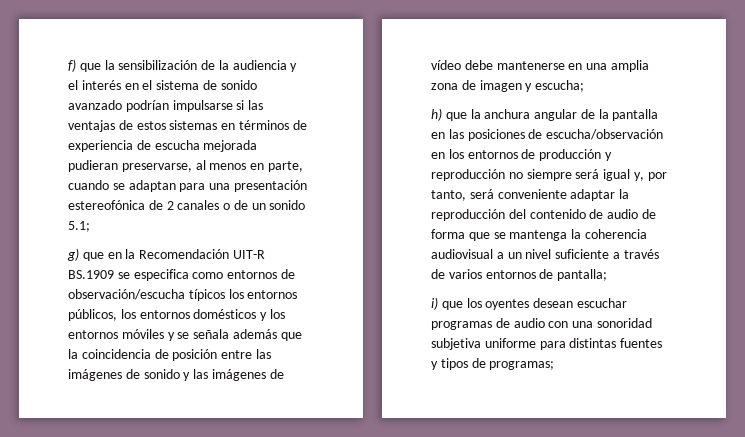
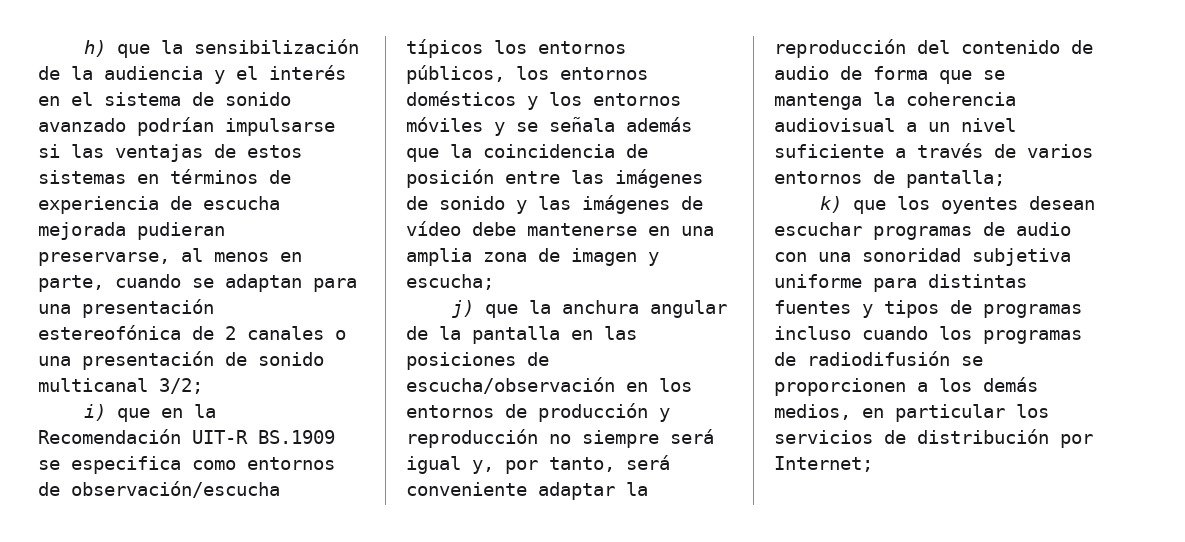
- f) que la sensibilización de la audiencia y el interés en el sistema de sonido avanzado podrían impulsarse si las ventajas de estos sistemas en términos de experiencia de escucha mejorada pudieran preservarse, al menos en parte, cuando se adaptan para una presentación estereofónica de 2 canales o de un sonido 5.1;
- g) que en la Recomendación UIT-R BS.1909 se especifica como entornos de observación/escucha típicos los entornos públicos, los entornos domésticos y los entornos móviles y se señala además que la coincidencia de posición entre las imágenes de sonido y las imágenes de vídeo debe mantenerse en una amplia zona de imagen y escucha;
+ h) que la sensibilización de la audiencia y el interés en el sistema de sonido avanzado podrían impulsarse si las ventajas de estos sistemas en términos de experiencia de escucha mejorada pudieran preservarse, al menos en parte, cuando se adaptan para una presentación estereofónica de 2 canales o una presentación de sonido multicanal 3/2;
+ i) que en la Recomendación UIT-R BS.1909 se especifica como entornos de observación/escucha típicos los entornos públicos, los entornos domésticos y los entornos móviles y se señala además que la coincidencia de posición entre las imágenes de sonido y las imágenes de vídeo debe mantenerse en una amplia zona de imagen y escucha;
- h) que la anchura angular de la pantalla en las posiciones de escucha/observación en los entornos de producción y reproducción no siempre será igual y, por tanto, será conveniente adaptar la reproducción del contenido de audio de forma que se mantenga la coherencia audiovisual a un nivel suficiente a través de varios entornos de pantalla;
+ j) que la anchura angular de la pantalla en las posiciones de escucha/observación en los entornos de producción y reproducción no siempre será igual y, por tanto, será conveniente adaptar la reproducción del contenido de audio de forma que se mantenga la coherencia audiovisual a un nivel suficiente a través de varios entornos de pantalla;
- i) que los oyentes desean escuchar programas de audio con una sonoridad subjetiva uniforme para distintas fuentes y tipos de programas;
+ k) que los oyentes desean escuchar programas de audio con una sonoridad subjetiva uniforme para distintas fuentes y tipos de programas incluso cuando los programas de radiodifusión se proporcionen a los demás medios, en particular los servicios de distribución por Internet;

